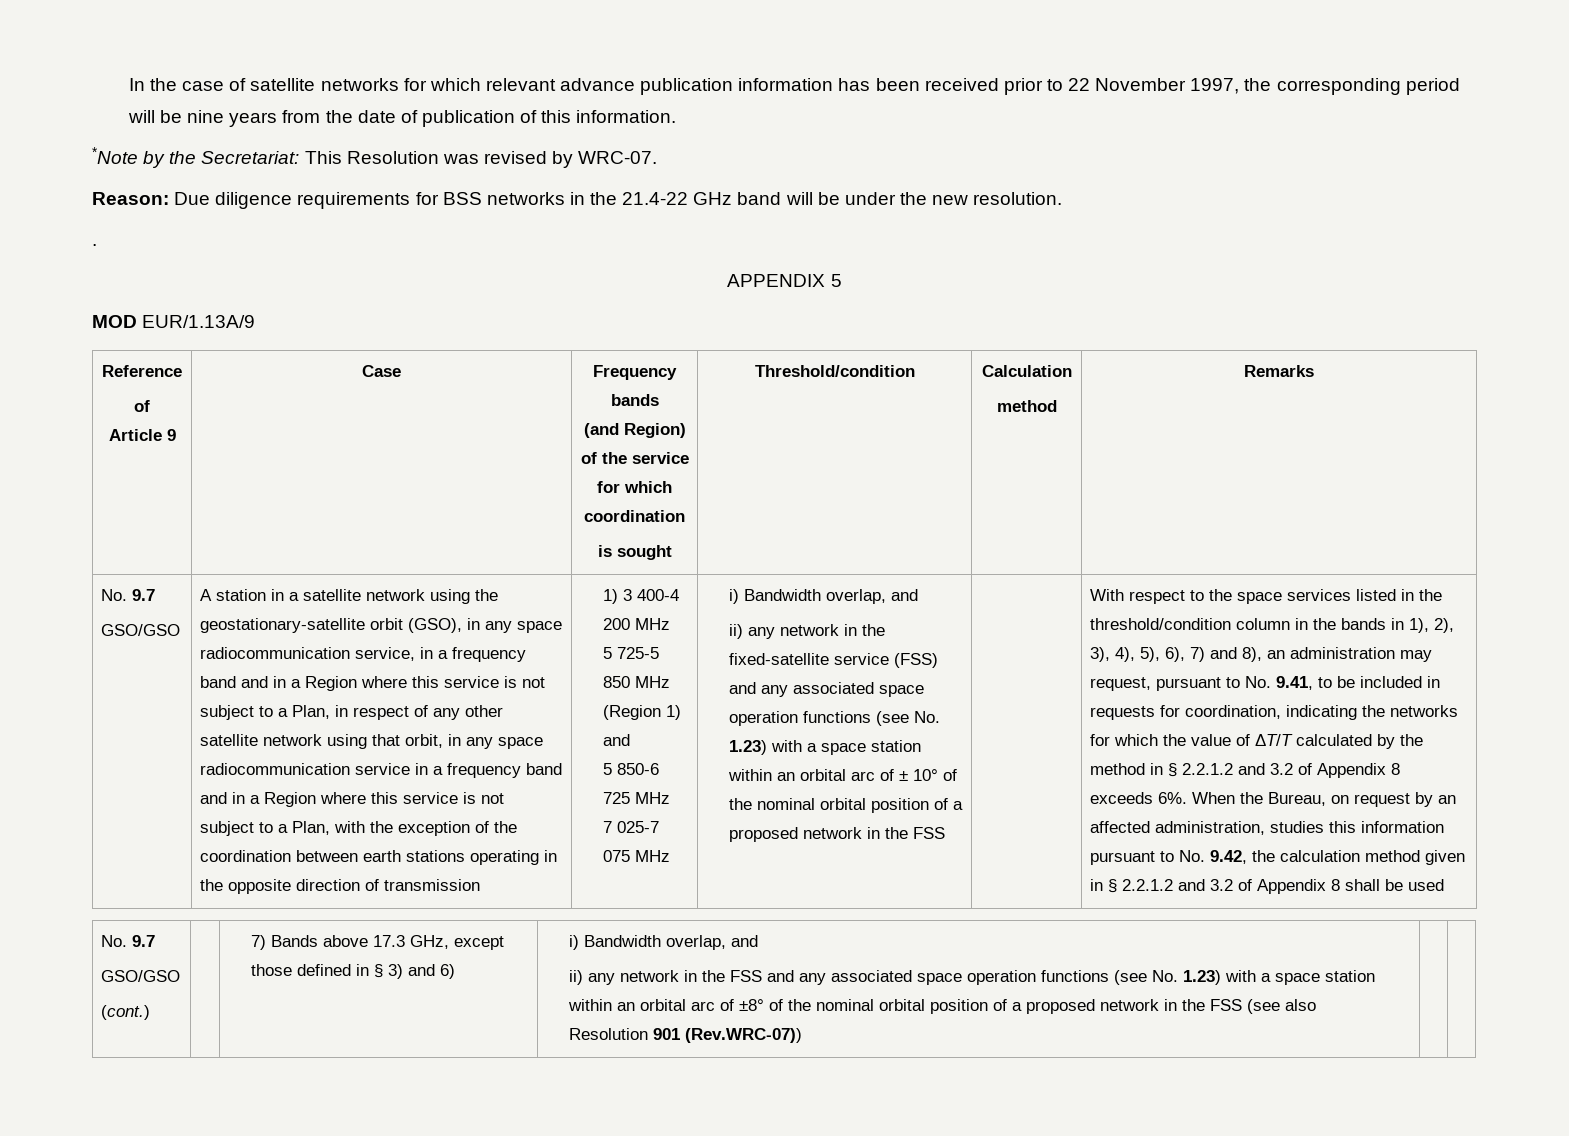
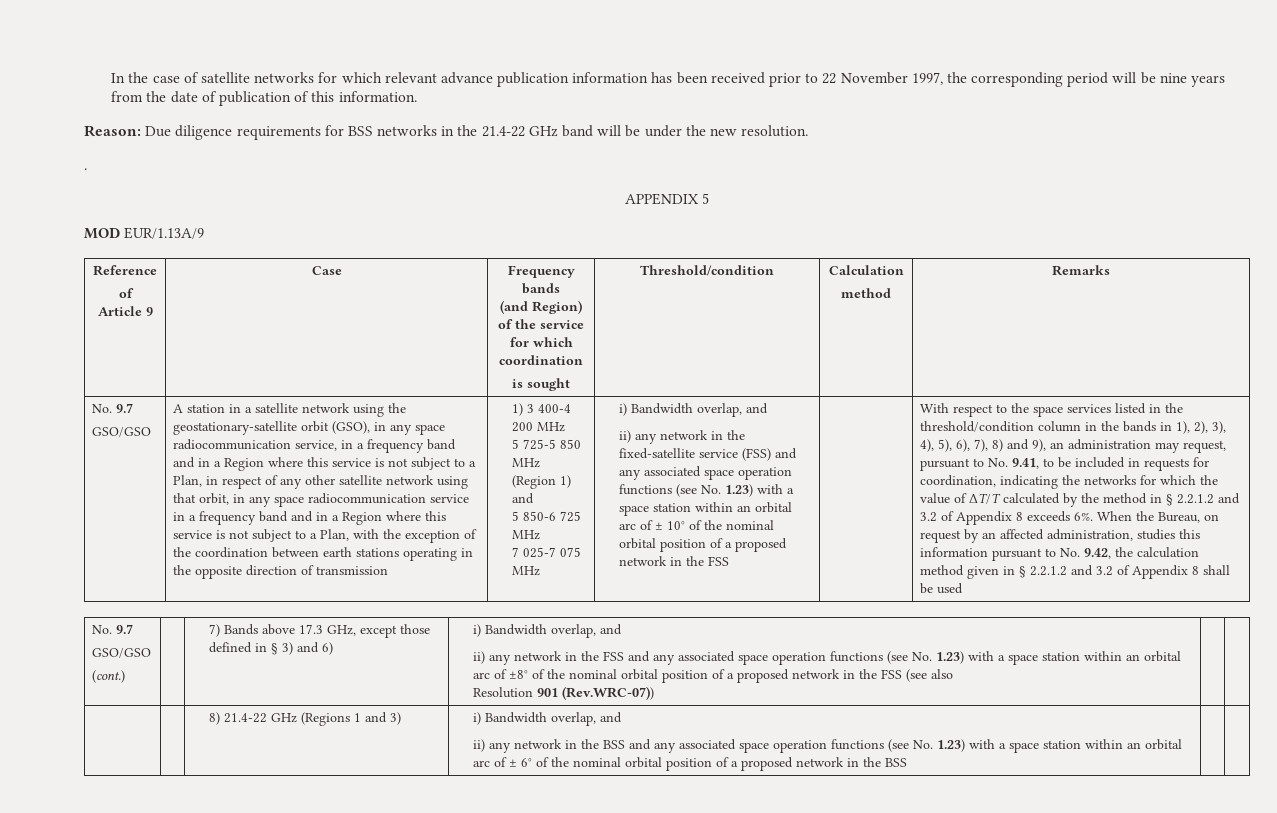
- *Note by the Secretariat: This Resolution was revised by WRC-07.
- With respect to the space services listed in the threshold/condition column in the bands in 1), 2), 3), 4), 5), 6), 7) and 8), an administration may request, pursuant to No. 9.41, to be included in requests for coordination, indicating the networks for which the value of ΔT/T calculated by the method in § 2.2.1.2 and 3.2 of Appendix 8 exceeds 6%.
+ With respect to the space services listed in the threshold/condition column in the bands in 1), 2), 3), 4), 5), 6), 7), 8) and 9), an administration may request, pursuant to No. 9.41, to be included in requests for coordination, indicating the networks for which the value of ΔT/T calculated by the method in § 2.2.1.2 and 3.2 of Appendix 8 exceeds 6%.
+ 8) 21.4-22 GHz (Regions 1 and 3) | i) Bandwidth overlap, and
+ ii) any network in the BSS and any associated space operation functions (see No. 1.23) with a space station within an orbital arc of ± 6° of the nominal orbital position of a proposed network in the BSS

